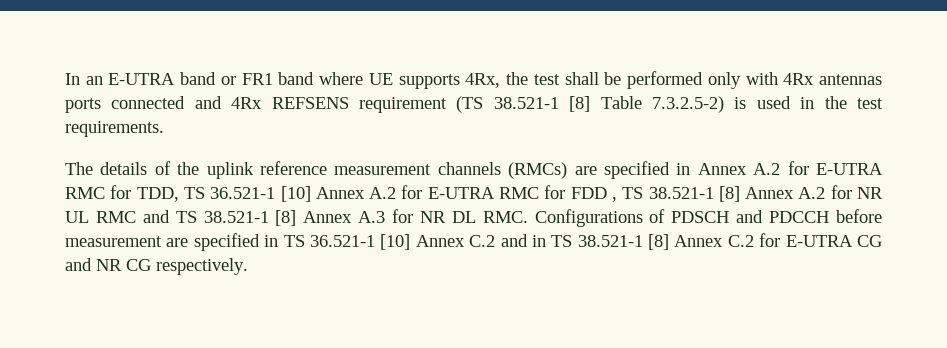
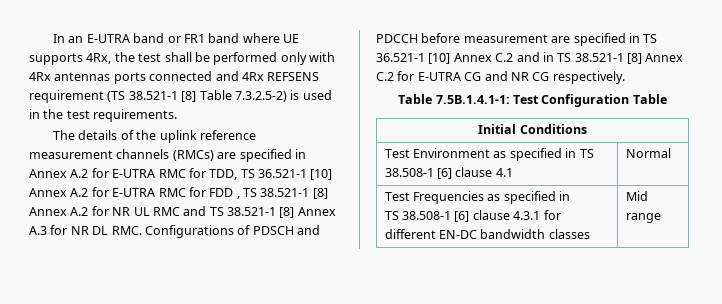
+ Table 7.5B.1.4.1-1: Test Configuration Table
+ Initial Conditions
+ Test Environment as specified in TS 38.508-1 [6] clause 4.1 | Normal
+ Test Frequencies as specified in
+ TS 38.508-1 [6] clause 4.3.1 for different EN-DC bandwidth classes | Mid range

